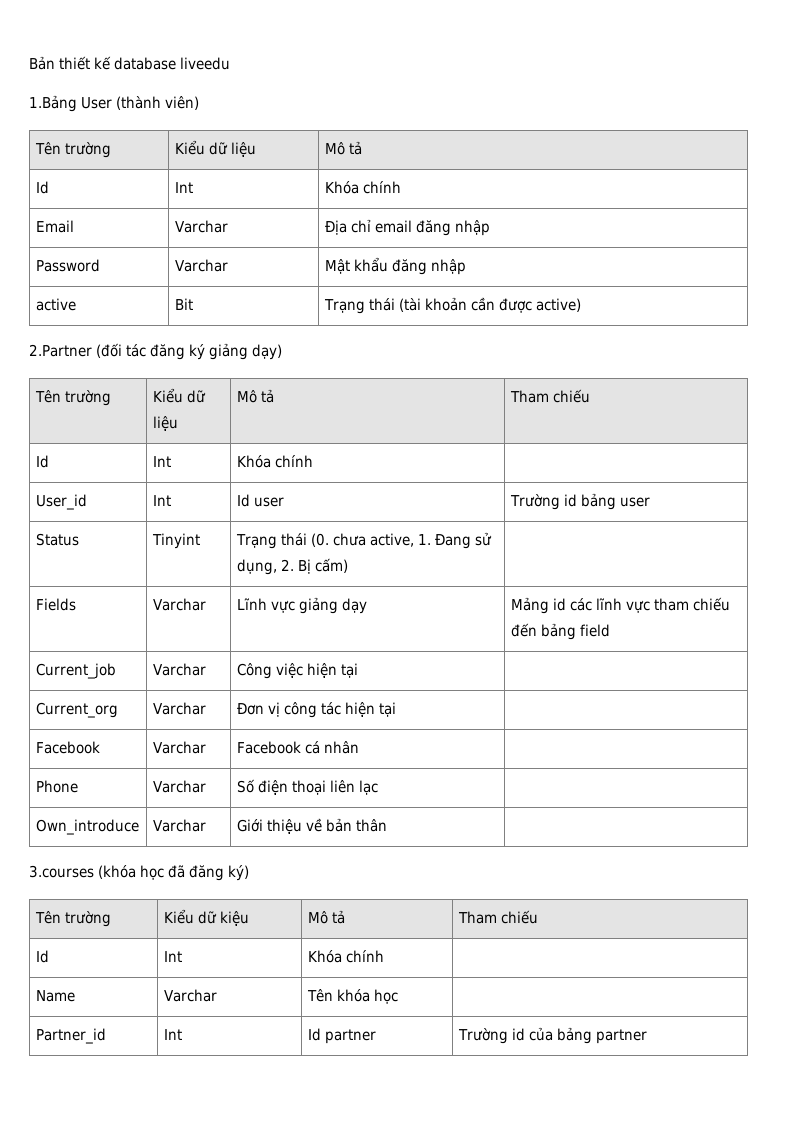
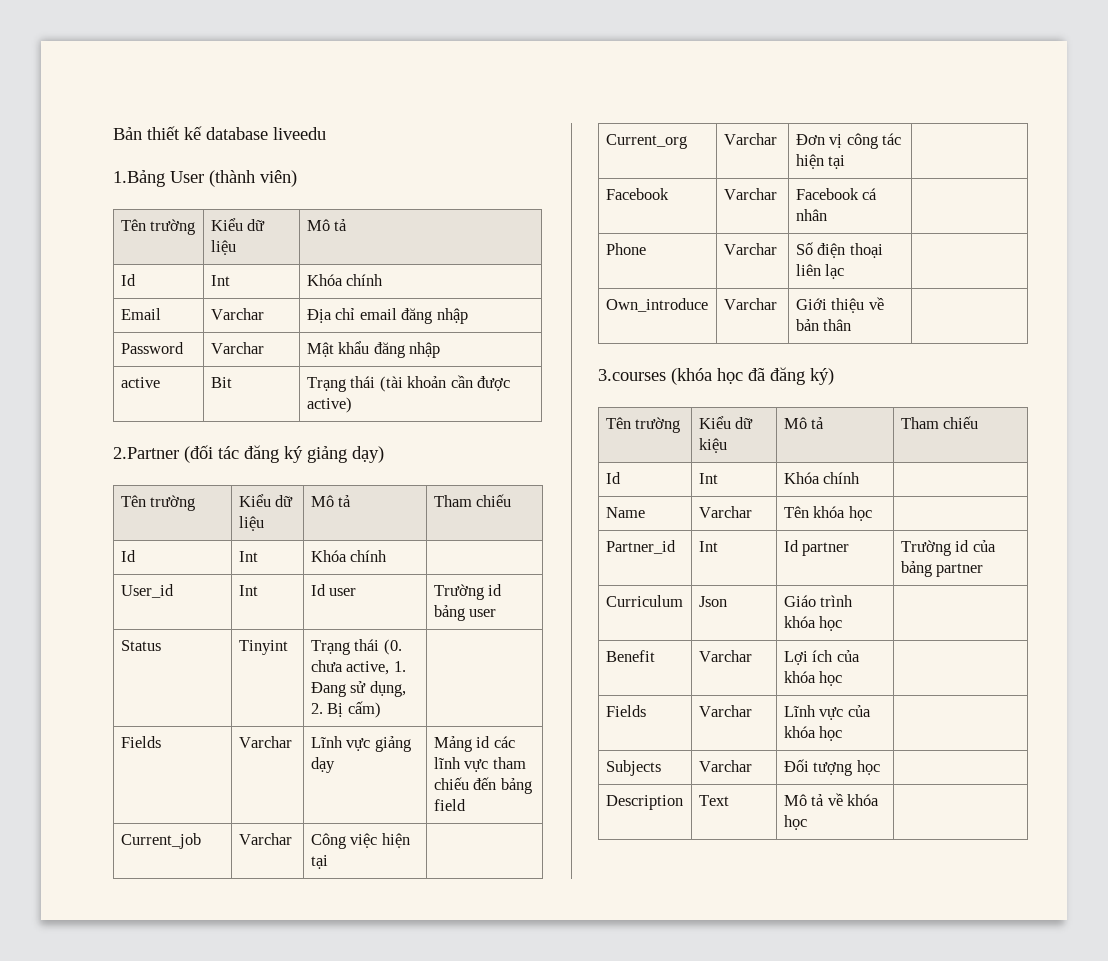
+ Curriculum | Json | Giáo trình khóa học |
+ Benefit | Varchar | Lợi ích của khóa học |
+ Fields | Varchar | Lĩnh vực của khóa học |
+ Subjects | Varchar | Đối tượng học |
+ Description | Text | Mô tả về khóa học |

